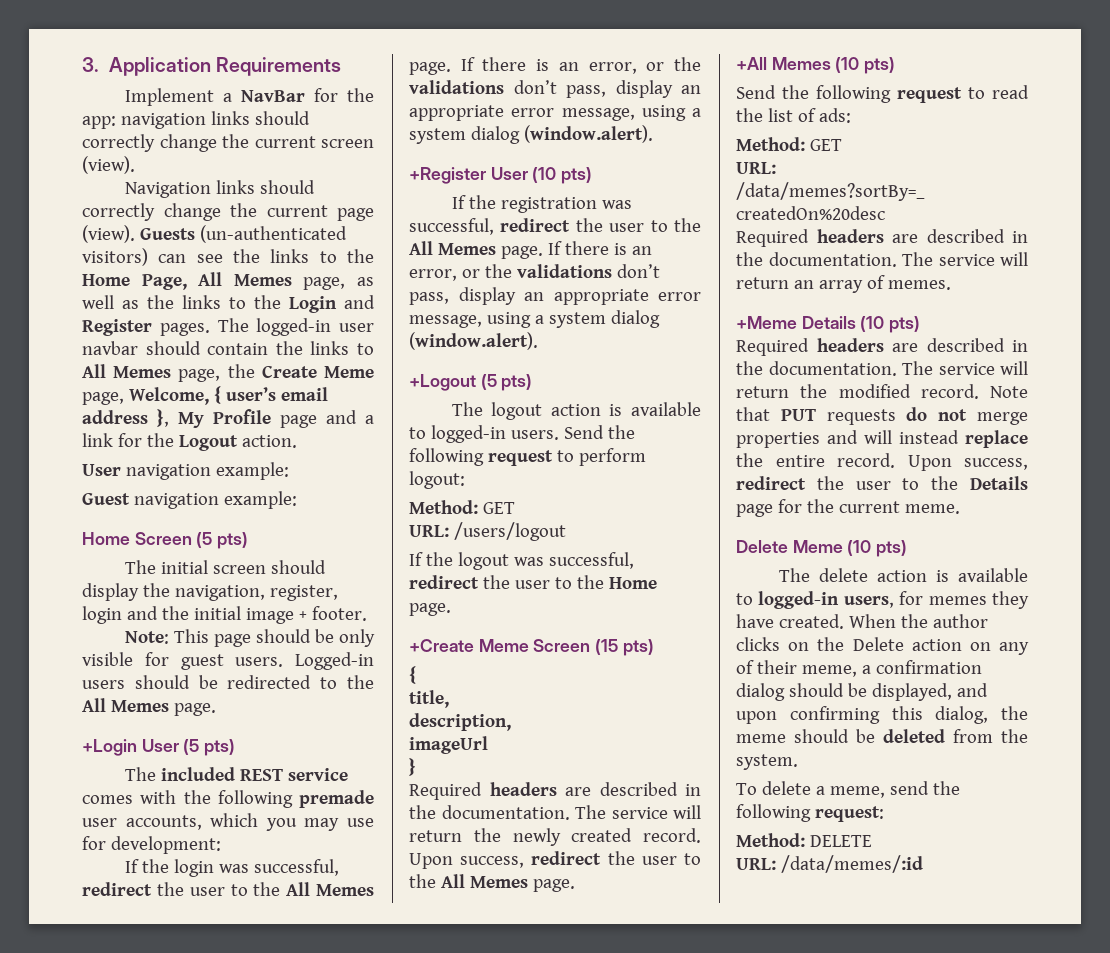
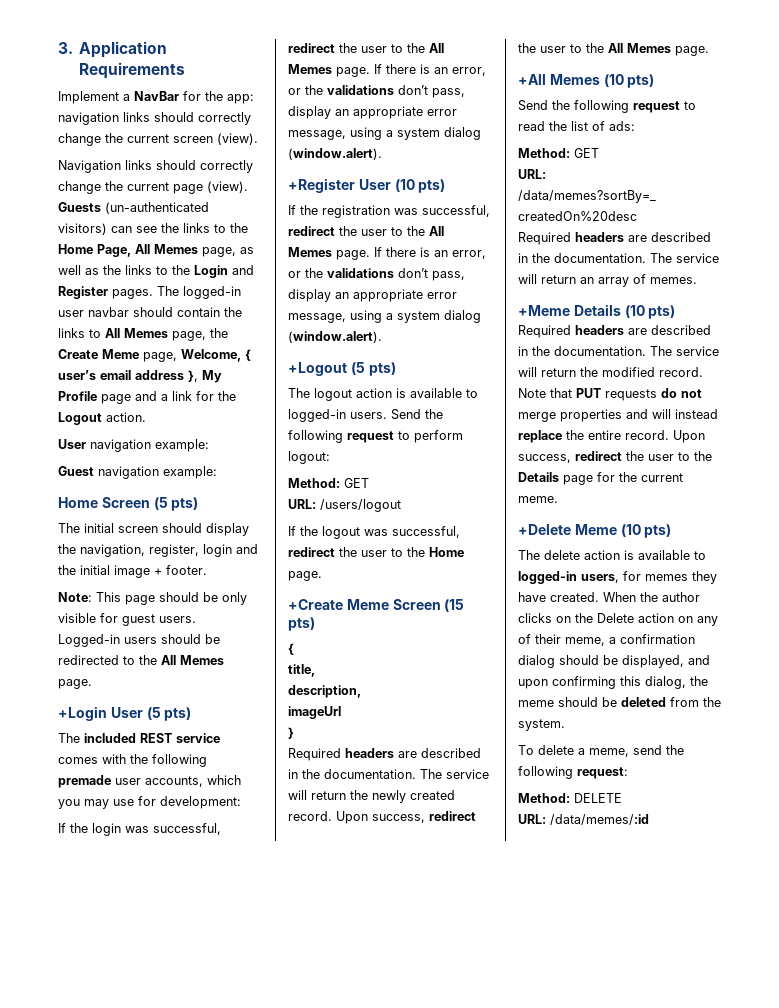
- Delete Meme (10 pts)
+ +Delete Meme (10 pts)

